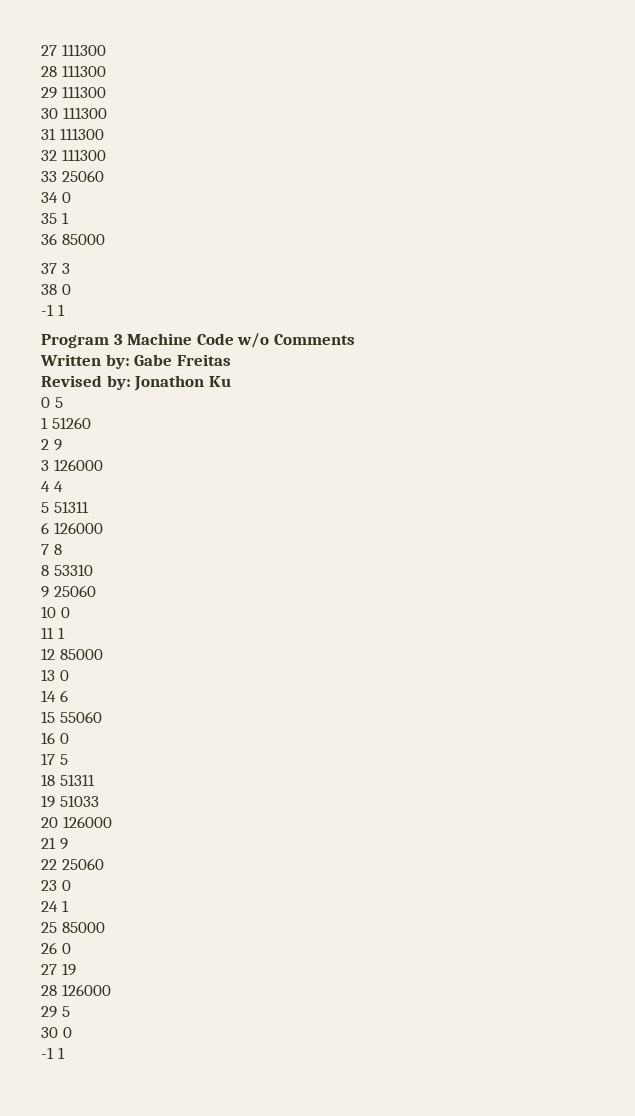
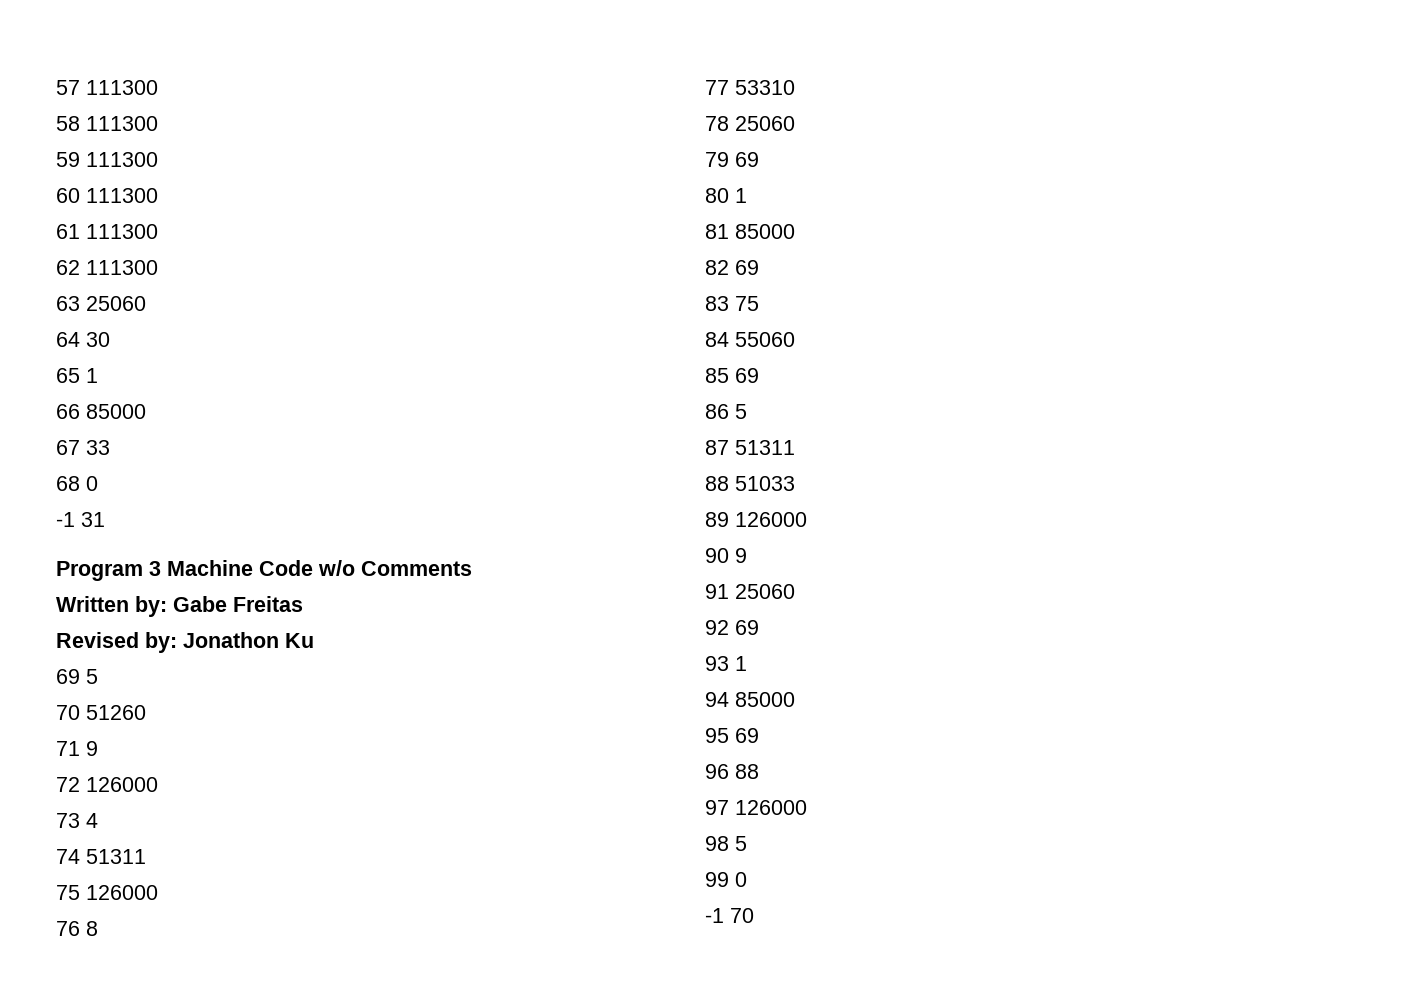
- 27 111300
- 28 111300
- 29 111300
- 30 111300
- 31 111300
- 32 111300
- 33 25060
- 34 0
- 35 1
- 36 85000
- 37 3
- 38 0
- -1 1
+ 57 111300
+ 58 111300
+ 59 111300
+ 60 111300
+ 61 111300
+ 62 111300
+ 63 25060
+ 64 30
+ 65 1
+ 66 85000
+ 67 33
+ 68 0
+ -1 31
- 0 5
- 1 51260
+ 69 5
+ 70 51260
- 2 9
- 3 126000
- 4 4
+ 71 9
+ 72 126000
+ 73 4
- 5 51311
- 6 126000
- 7 8
+ 74 51311
+ 75 126000
+ 76 8
- 8 53310
+ 77 53310
- 9 25060
- 10 0
- 11 1
- 12 85000
- 13 0
- 14 6
- 15 55060
- 16 0
- 17 5
- 18 51311
- 19 51033
+ 78 25060
+ 79 69
+ 80 1
+ 81 85000
+ 82 69
+ 83 75
+ 84 55060
+ 85 69
+ 86 5
+ 87 51311
+ 88 51033
- 20 126000
- 21 9
- 22 25060
- 23 0
- 24 1
- 25 85000
- 26 0
- 27 19
- 28 126000
- 29 5
- 30 0
- -1 1
+ 89 126000
+ 90 9
+ 91 25060
+ 92 69
+ 93 1
+ 94 85000
+ 95 69
+ 96 88
+ 97 126000
+ 98 5
+ 99 0
+ -1 70

